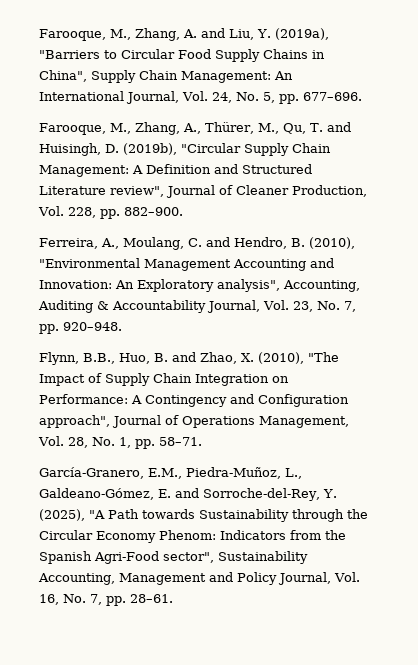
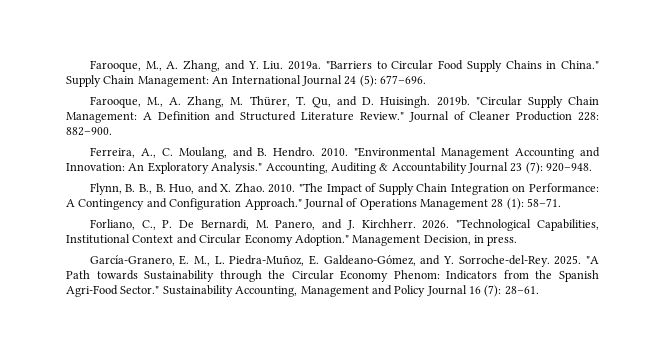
- Farooque, M., Zhang, A. and Liu, Y. (2019a), "Barriers to Circular Food Supply Chains in China", Supply Chain Management: An International Journal, Vol. 24, No. 5, pp. 677–696.
- Farooque, M., Zhang, A., Thürer, M., Qu, T. and Huisingh, D. (2019b), "Circular Supply Chain Management: A Definition and Structured Literature review", Journal of Cleaner Production, Vol. 228, pp. 882–900.
+ Farooque, M., A. Zhang, and Y. Liu. 2019a. "Barriers to Circular Food Supply Chains in China." Supply Chain Management: An International Journal 24 (5): 677–696.
+ Farooque, M., A. Zhang, M. Thürer, T. Qu, and D. Huisingh. 2019b. "Circular Supply Chain Management: A Definition and Structured Literature Review." Journal of Cleaner Production 228: 882–900.
- Ferreira, A., Moulang, C. and Hendro, B. (2010), "Environmental Management Accounting and Innovation: An Exploratory analysis", Accounting, Auditing & Accountability Journal, Vol. 23, No. 7, pp. 920–948.
- Flynn, B.B., Huo, B. and Zhao, X. (2010), "The Impact of Supply Chain Integration on Performance: A Contingency and Configuration approach", Journal of Operations Management, Vol. 28, No. 1, pp. 58–71.
- García-Granero, E.M., Piedra-Muñoz, L., Galdeano-Gómez, E. and Sorroche-del-Rey, Y. (2025), "A Path towards Sustainability through the Circular Economy Phenom: Indicators from the Spanish Agri-Food sector", Sustainability Accounting, Management and Policy Journal, Vol. 16, No. 7, pp. 28–61.
+ Ferreira, A., C. Moulang, and B. Hendro. 2010. "Environmental Management Accounting and Innovation: An Exploratory Analysis." Accounting, Auditing & Accountability Journal 23 (7): 920–948.
+ Flynn, B. B., B. Huo, and X. Zhao. 2010. "The Impact of Supply Chain Integration on Performance: A Contingency and Configuration Approach." Journal of Operations Management 28 (1): 58–71.
+ Forliano, C., P. De Bernardi, M. Panero, and J. Kirchherr. 2026. "Technological Capabilities, Institutional Context and Circular Economy Adoption." Management Decision, in press.
+ García-Granero, E. M., L. Piedra-Muñoz, E. Galdeano-Gómez, and Y. Sorroche-del-Rey. 2025. "A Path towards Sustainability through the Circular Economy Phenom: Indicators from the Spanish Agri-Food Sector." Sustainability Accounting, Management and Policy Journal 16 (7): 28–61.

